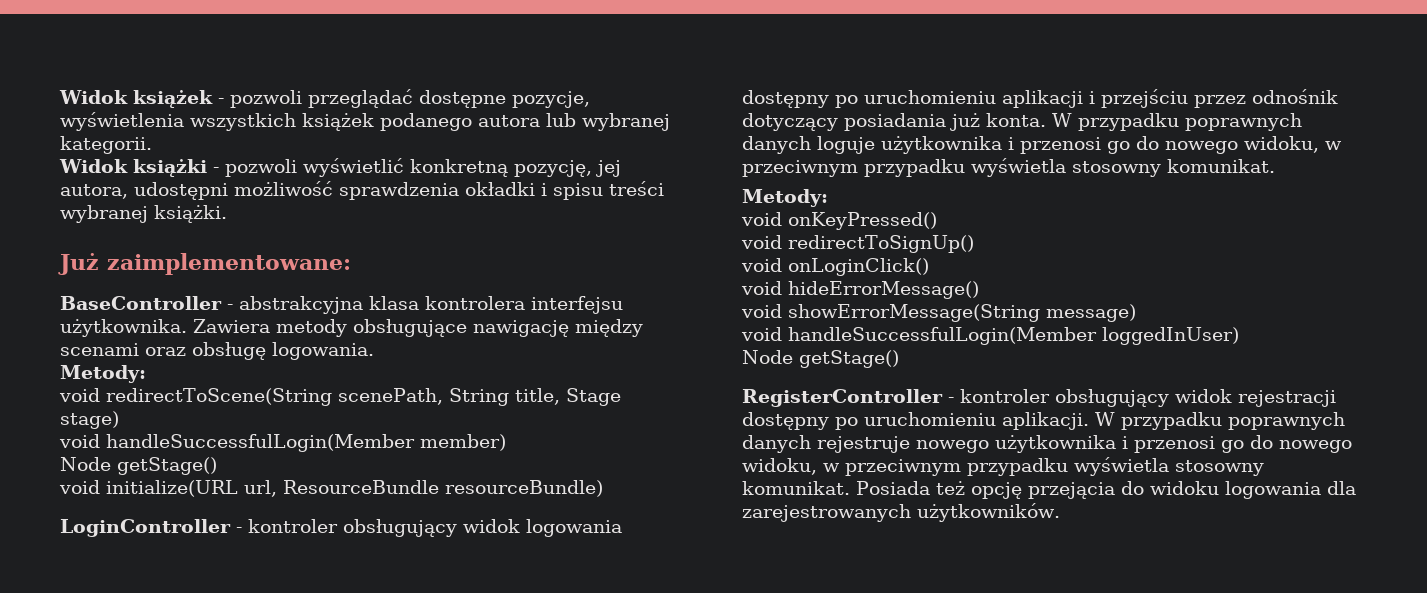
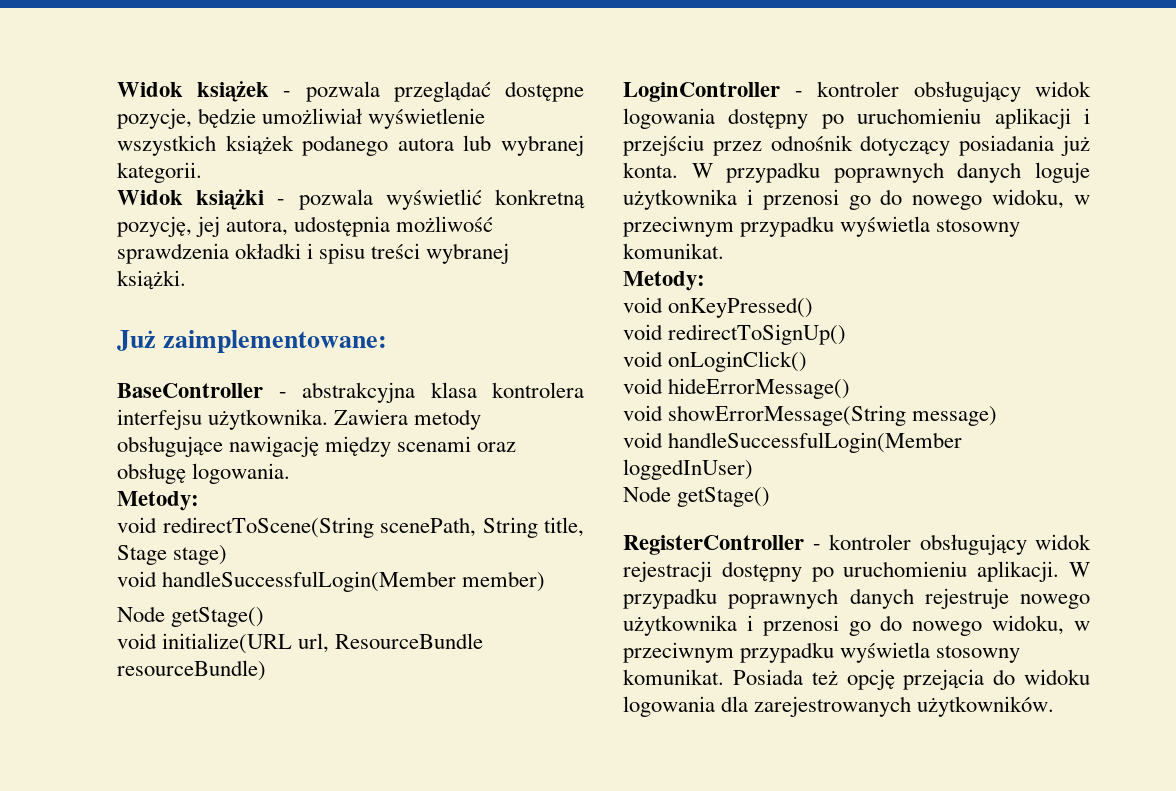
- Widok książek - pozwoli przeglądać dostępne pozycje, wyświetlenia wszystkich książek podanego autora lub wybranej kategorii.
+ Widok książek - pozwala przeglądać dostępne pozycje, będzie umożliwiał wyświetlenie wszystkich książek podanego autora lub wybranej kategorii.
- Widok książki - pozwoli wyświetlić konkretną pozycję, jej autora, udostępni możliwość sprawdzenia okładki i spisu treści wybranej książki.
+ Widok książki - pozwala wyświetlić konkretną pozycję, jej autora, udostępnia możliwość sprawdzenia okładki i spisu treści wybranej książki.

